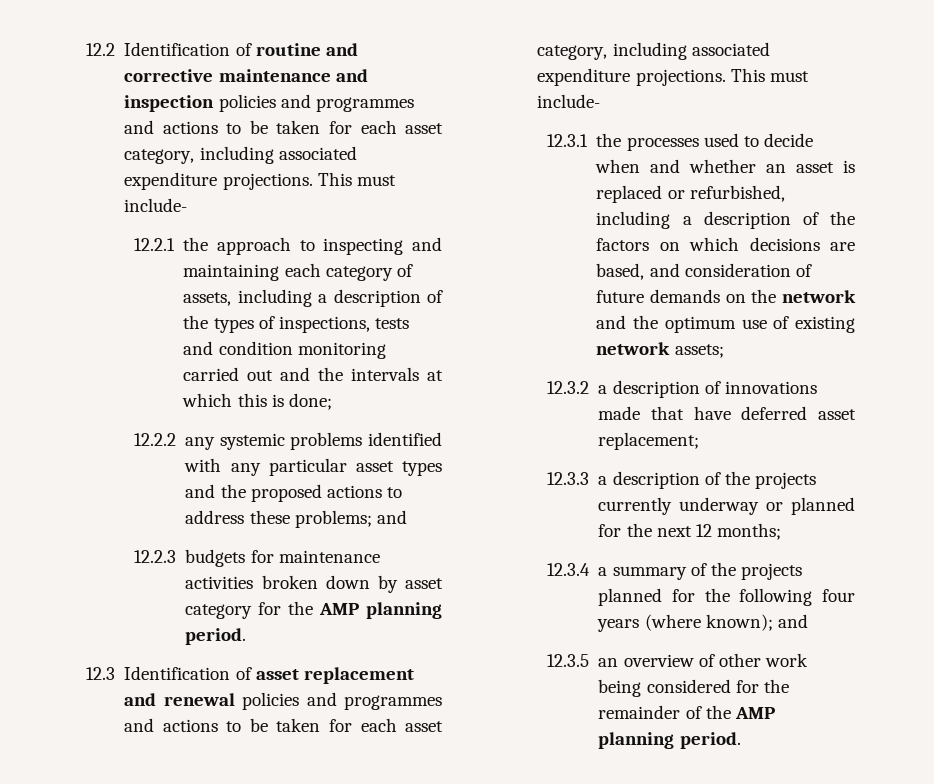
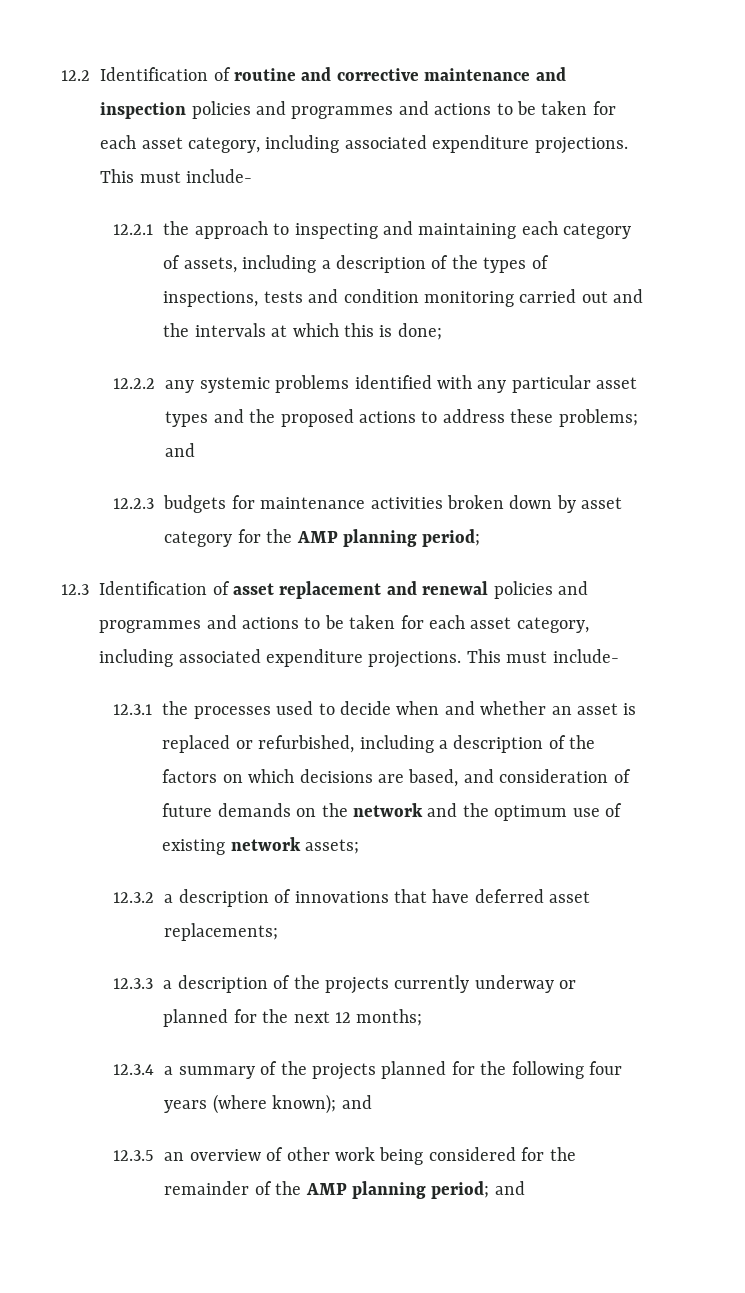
- 12.2.3 budgets for maintenance activities broken down by asset category for the AMP planning period.
+ 12.2.3 budgets for maintenance activities broken down by asset category for the AMP planning period;
- 12.3.2 a description of innovations made that have deferred asset replacement;
+ 12.3.2 a description of innovations that have deferred asset replacements;
- 12.3.5 an overview of other work being considered for the remainder of the AMP planning period.
+ 12.3.5 an overview of other work being considered for the remainder of the AMP planning period; and

